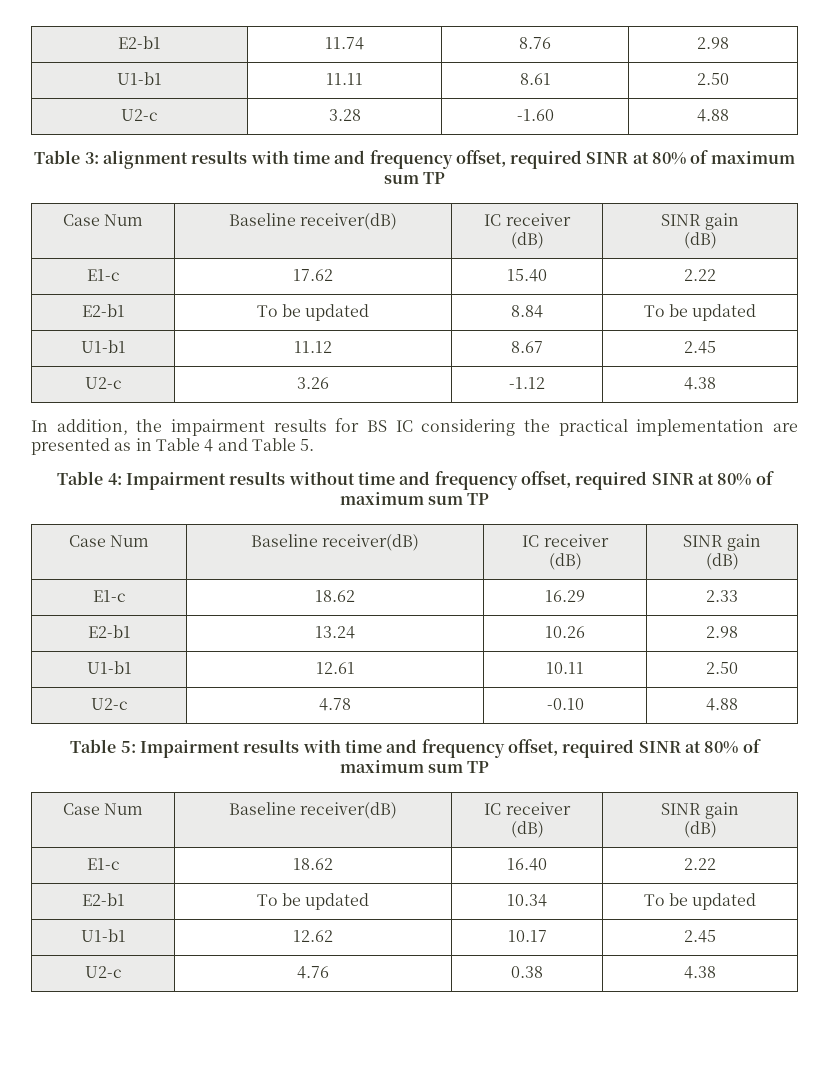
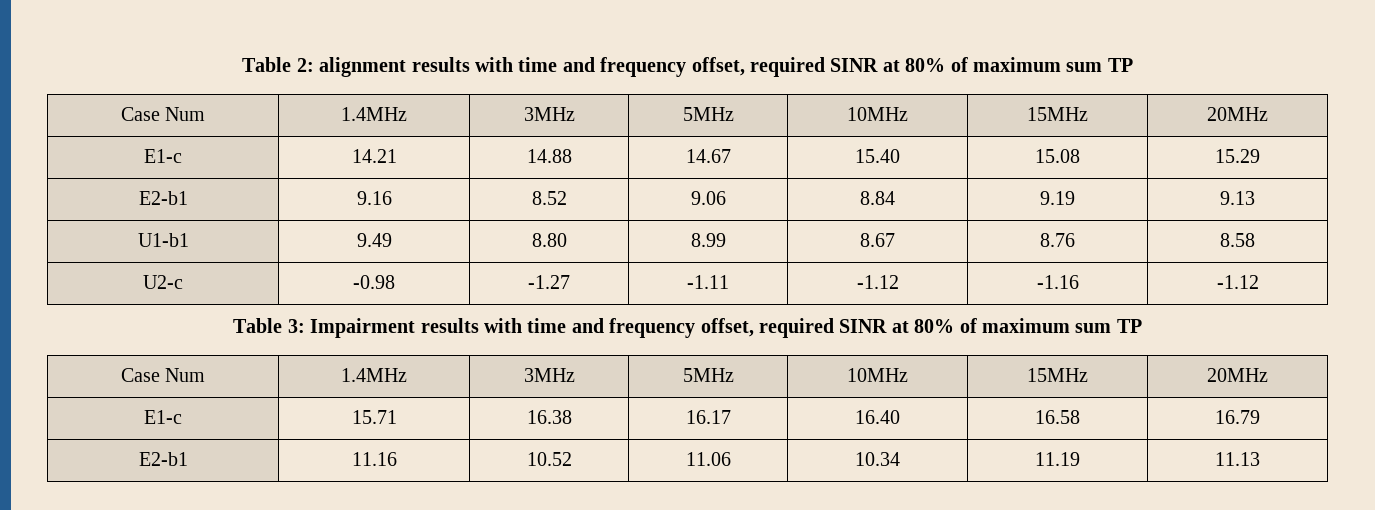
- E2-b1 | 11.74 | 8.76 | 2.98
- U1-b1 | 11.11 | 8.61 | 2.50
- U2-c | 3.28 | -1.60 | 4.88
- Table 3: alignment results with time and frequency offset, required SINR at 80% of maximum sum TP
- Case Num | Baseline receiver(dB) | IC receiver
- (dB) | SINR gain
- (dB)
- E1-c | 17.62 | 15.40 | 2.22
- E2-b1 | To be updated | 8.84 | To be updated
- U1-b1 | 11.12 | 8.67 | 2.45
- U2-c | 3.26 | -1.12 | 4.38
- In addition, the impairment results for BS IC considering the practical implementation are presented as in Table 4 and Table 5.
- Table 4: Impairment results without time and frequency offset, required SINR at 80% of maximum sum TP
- Case Num | Baseline receiver(dB) | IC receiver
- (dB) | SINR gain
- (dB)
- E1-c | 18.62 | 16.29 | 2.33
- E2-b1 | 13.24 | 10.26 | 2.98
- U1-b1 | 12.61 | 10.11 | 2.50
- U2-c | 4.78 | -0.10 | 4.88
- Table 5: Impairment results with time and frequency offset, required SINR at 80% of maximum sum TP
- Case Num | Baseline receiver(dB) | IC receiver
- (dB) | SINR gain
- (dB)
- E1-c | 18.62 | 16.40 | 2.22
- E2-b1 | To be updated | 10.34 | To be updated
- U1-b1 | 12.62 | 10.17 | 2.45
- U2-c | 4.76 | 0.38 | 4.38
+ Table 2: alignment results with time and frequency offset, required SINR at 80% of maximum sum TP
+ Case Num | 1.4MHz | 3MHz | 5MHz | 10MHz | 15MHz | 20MHz
+ E1-c | 14.21 | 14.88 | 14.67 | 15.40 | 15.08 | 15.29
+ E2-b1 | 9.16 | 8.52 | 9.06 | 8.84 | 9.19 | 9.13
+ U1-b1 | 9.49 | 8.80 | 8.99 | 8.67 | 8.76 | 8.58
+ U2-c | -0.98 | -1.27 | -1.11 | -1.12 | -1.16 | -1.12
+ Table 3: Impairment results with time and frequency offset, required SINR at 80% of maximum sum TP
+ Case Num | 1.4MHz | 3MHz | 5MHz | 10MHz | 15MHz | 20MHz
+ E1-c | 15.71 | 16.38 | 16.17 | 16.40 | 16.58 | 16.79
+ E2-b1 | 11.16 | 10.52 | 11.06 | 10.34 | 11.19 | 11.13

